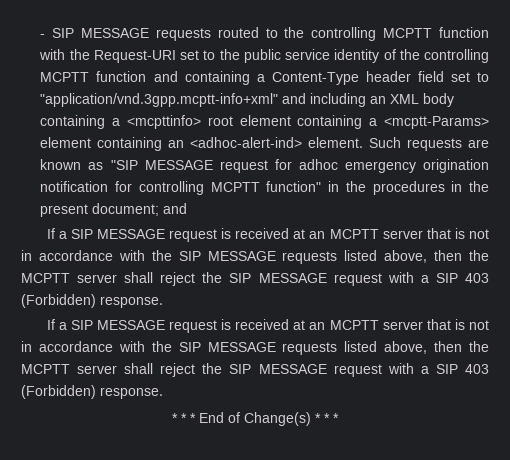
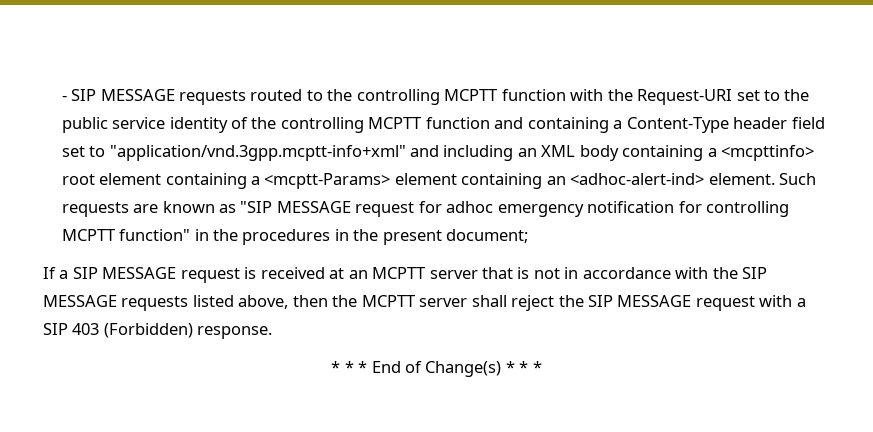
- Such requests are known as "SIP MESSAGE request for adhoc emergency origination notification for controlling MCPTT function" in the procedures in the present document; and
- If a SIP MESSAGE request is received at an MCPTT server that is not in accordance with the SIP MESSAGE requests listed above, then the MCPTT server shall reject the SIP MESSAGE request with a SIP 403 (Forbidden) response.
+ Such requests are known as "SIP MESSAGE request for adhoc emergency notification for controlling MCPTT function" in the procedures in the present document;

